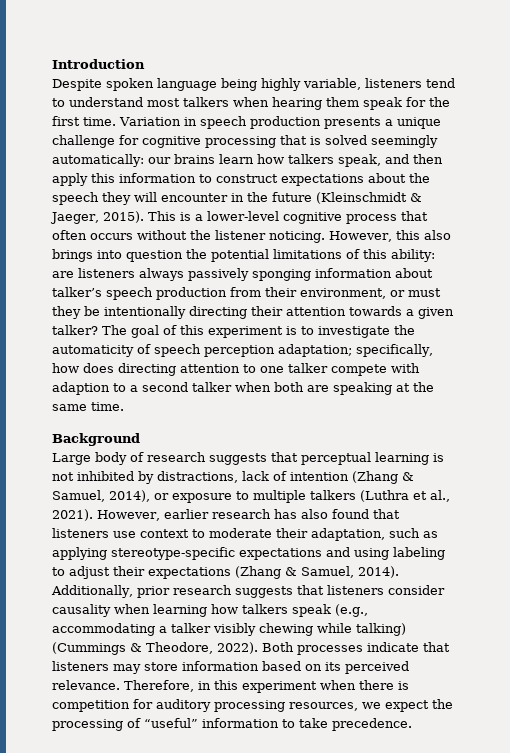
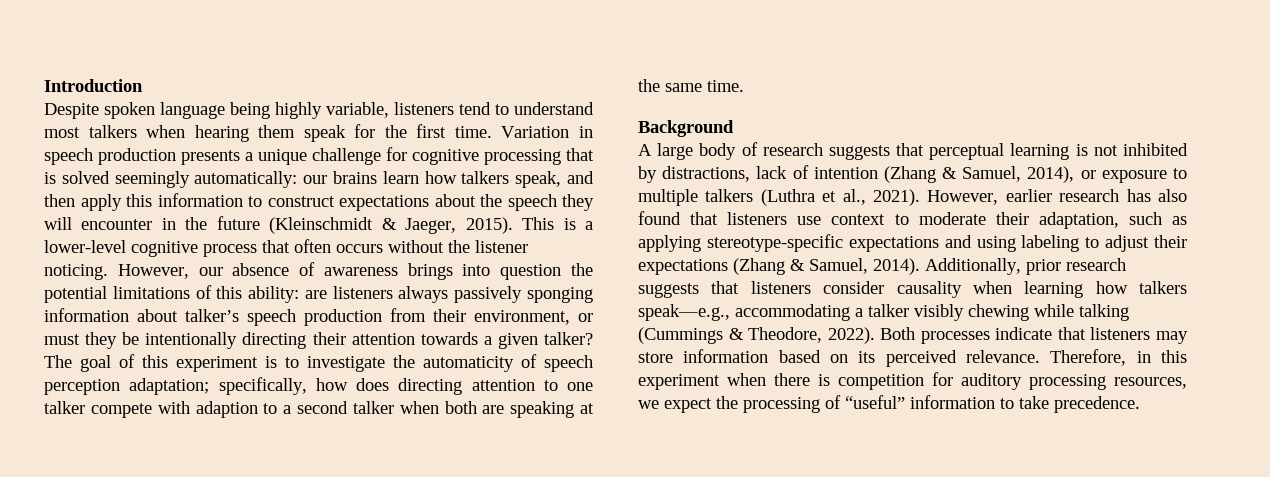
- However, this also brings into question the potential limitations of this ability: are listeners always passively sponging information about talker’s speech production from their environment, or must they be intentionally directing their attention towards a given talker?
+ However, our absence of awareness brings into question the potential limitations of this ability: are listeners always passively sponging information about talker’s speech production from their environment, or must they be intentionally directing their attention towards a given talker?
- Large body of research suggests that perceptual learning is not inhibited by distractions, lack of intention (Zhang & Samuel, 2014), or exposure to multiple talkers (Luthra et al., 2021).
+ A large body of research suggests that perceptual learning is not inhibited by distractions, lack of intention (Zhang & Samuel, 2014), or exposure to multiple talkers (Luthra et al., 2021).
- Additionally, prior research suggests that listeners consider causality when learning how talkers speak (e.g., accommodating a talker visibly chewing while talking) (Cummings & Theodore, 2022).
+ Additionally, prior research suggests that listeners consider causality when learning how talkers speak—e.g., accommodating a talker visibly chewing while talking (Cummings & Theodore, 2022).

